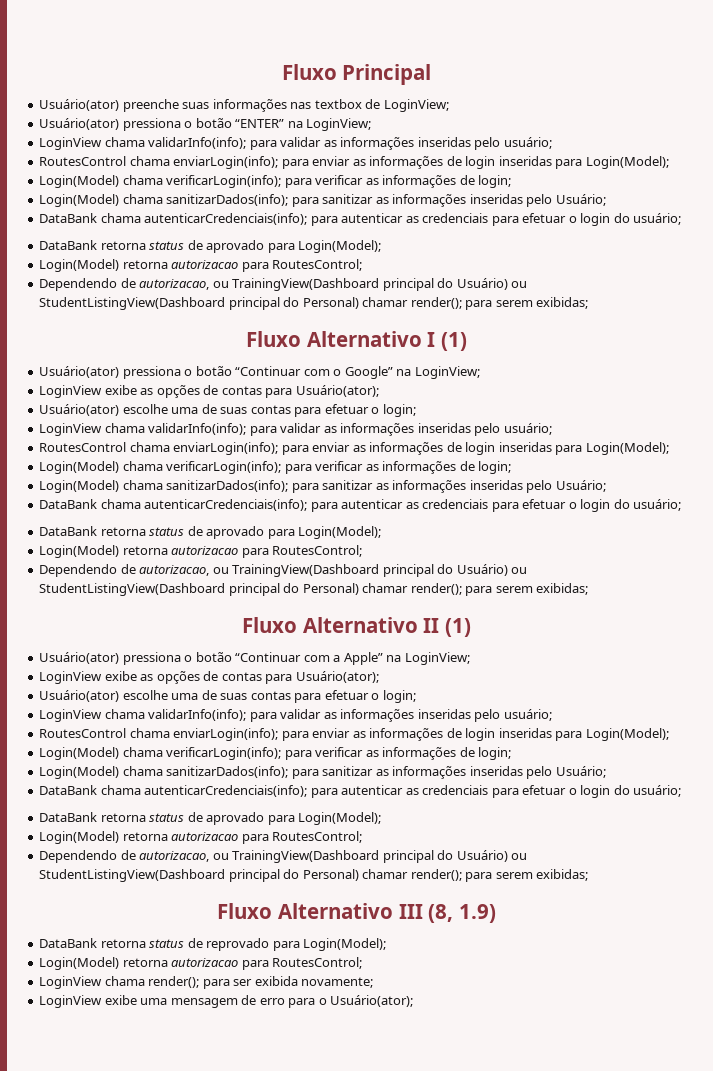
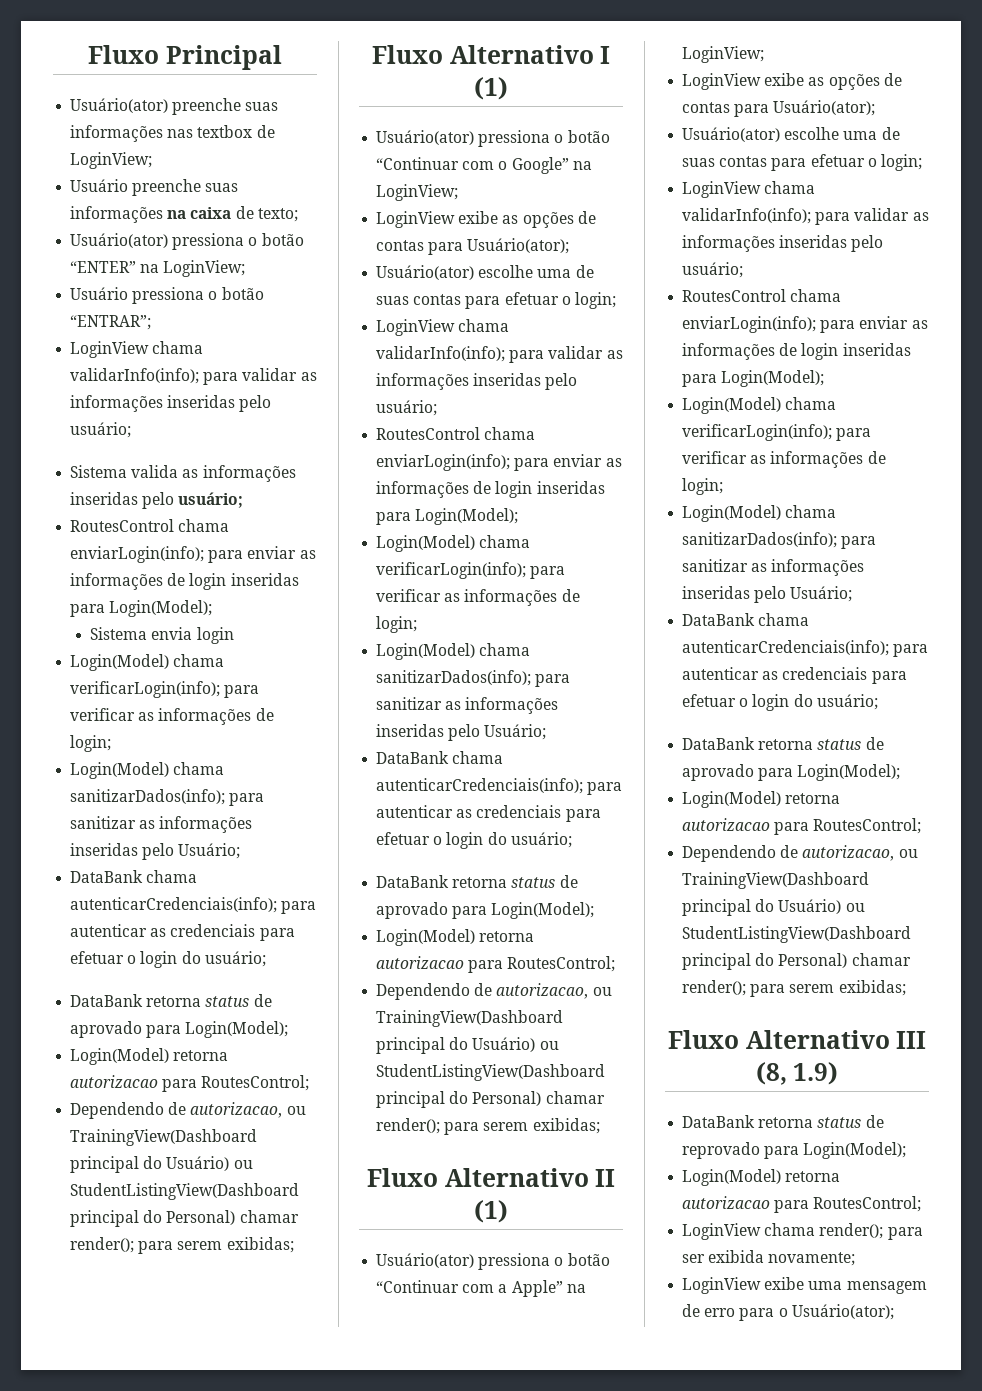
+ Usuário preenche suas informações na caixa de texto;
+ Usuário pressiona o botão “ENTRAR”;
+ Sistema valida as informações inseridas pelo usuário;
+ Sistema envia login

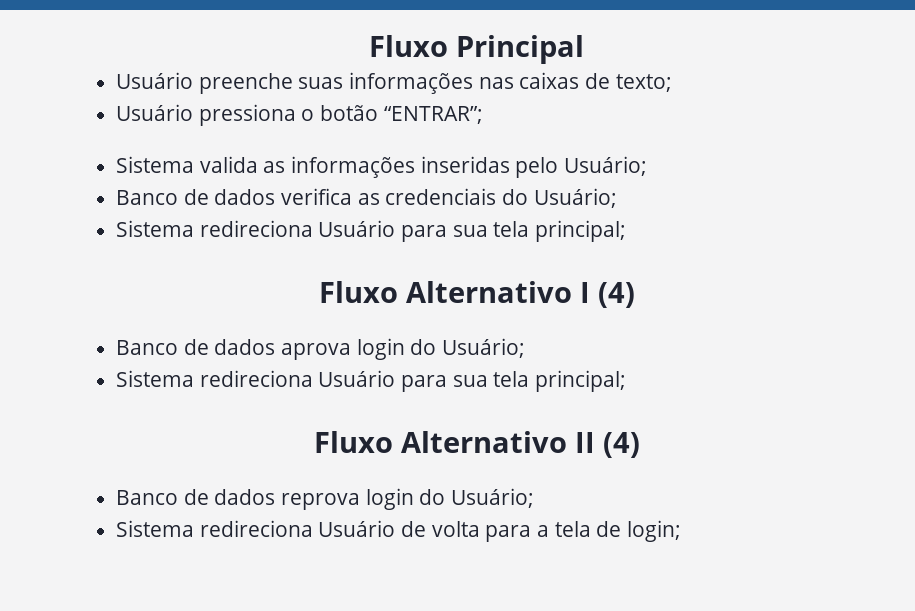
- Usuário(ator) preenche suas informações nas textbox de LoginView;
- Usuário preenche suas informações na caixa de texto;
+ Usuário preenche suas informações nas caixas de texto;
- Usuário(ator) pressiona o botão “ENTER” na LoginView;
  Usuário pressiona o botão “ENTRAR”;
- LoginView chama validarInfo(info); para validar as informações inseridas pelo usuário;
- Sistema valida as informações inseridas pelo usuário;
- RoutesControl chama enviarLogin(info); para enviar as informações de login inseridas para Login(Model);
- Sistema envia login
- Login(Model) chama verificarLogin(info); para verificar as informações de login;
- Login(Model) chama sanitizarDados(info); para sanitizar as informações inseridas pelo Usuário;
- DataBank chama autenticarCredenciais(info); para autenticar as credenciais para efetuar o login do usuário;
- DataBank retorna status de aprovado para Login(Model);
- Login(Model) retorna autorizacao para RoutesControl;
- Dependendo de autorizacao, ou TrainingView(Dashboard principal do Usuário) ou StudentListingView(Dashboard principal do Personal) chamar render(); para serem exibidas;
- Fluxo Alternativo I (1)
- Usuário(ator) pressiona o botão “Continuar com o Google” na LoginView;
- LoginView exibe as opções de contas para Usuário(ator);
- Usuário(ator) escolhe uma de suas contas para efetuar o login;
- LoginView chama validarInfo(info); para validar as informações inseridas pelo usuário;
- RoutesControl chama enviarLogin(info); para enviar as informações de login inseridas para Login(Model);
- Login(Model) chama verificarLogin(info); para verificar as informações de login;
- Login(Model) chama sanitizarDados(info); para sanitizar as informações inseridas pelo Usuário;
- DataBank chama autenticarCredenciais(info); para autenticar as credenciais para efetuar o login do usuário;
- DataBank retorna status de aprovado para Login(Model);
- Login(Model) retorna autorizacao para RoutesControl;
- Dependendo de autorizacao, ou TrainingView(Dashboard principal do Usuário) ou StudentListingView(Dashboard principal do Personal) chamar render(); para serem exibidas;
- Fluxo Alternativo II (1)
- Usuário(ator) pressiona o botão “Continuar com a Apple” na LoginView;
- LoginView exibe as opções de contas para Usuário(ator);
- Usuário(ator) escolhe uma de suas contas para efetuar o login;
- LoginView chama validarInfo(info); para validar as informações inseridas pelo usuário;
- RoutesControl chama enviarLogin(info); para enviar as informações de login inseridas para Login(Model);
- Login(Model) chama verificarLogin(info); para verificar as informações de login;
- Login(Model) chama sanitizarDados(info); para sanitizar as informações inseridas pelo Usuário;
- DataBank chama autenticarCredenciais(info); para autenticar as credenciais para efetuar o login do usuário;
- DataBank retorna status de aprovado para Login(Model);
- Login(Model) retorna autorizacao para RoutesControl;
- Dependendo de autorizacao, ou TrainingView(Dashboard principal do Usuário) ou StudentListingView(Dashboard principal do Personal) chamar render(); para serem exibidas;
- Fluxo Alternativo III (8, 1.9)
- DataBank retorna status de reprovado para Login(Model);
- Login(Model) retorna autorizacao para RoutesControl;
- LoginView chama render(); para ser exibida novamente;
- LoginView exibe uma mensagem de erro para o Usuário(ator);
+ Sistema valida as informações inseridas pelo Usuário;
+ Banco de dados verifica as credenciais do Usuário;
+ Sistema redireciona Usuário para sua tela principal;
+ Fluxo Alternativo I (4)
+ Banco de dados aprova login do Usuário;
+ Sistema redireciona Usuário para sua tela principal;
+ Fluxo Alternativo II (4)
+ Banco de dados reprova login do Usuário;
+ Sistema redireciona Usuário de volta para a tela de login;

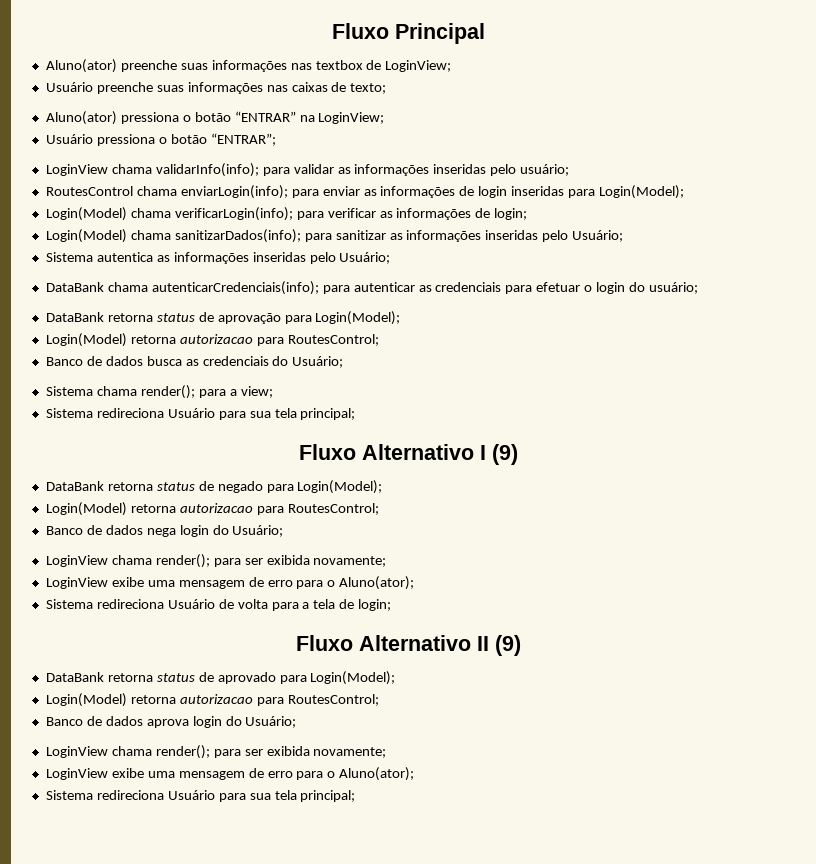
+ Aluno(ator) preenche suas informações nas textbox de LoginView;
+ Aluno(ator) pressiona o botão “ENTRAR” na LoginView;
- Sistema valida as informações inseridas pelo Usuário;
- Banco de dados verifica as credenciais do Usuário;
+ LoginView chama validarInfo(info); para validar as informações inseridas pelo usuário;
+ RoutesControl chama enviarLogin(info); para enviar as informações de login inseridas para Login(Model);
+ Login(Model) chama verificarLogin(info); para verificar as informações de login;
+ Login(Model) chama sanitizarDados(info); para sanitizar as informações inseridas pelo Usuário;
+ Sistema autentica as informações inseridas pelo Usuário;
+ DataBank chama autenticarCredenciais(info); para autenticar as credenciais para efetuar o login do usuário;
+ DataBank retorna status de aprovação para Login(Model);
+ Login(Model) retorna autorizacao para RoutesControl;
+ Banco de dados busca as credenciais do Usuário;
+ Sistema chama render(); para a view;
- Fluxo Alternativo I (4)
- Banco de dados aprova login do Usuário;
- Sistema redireciona Usuário para sua tela principal;
- Fluxo Alternativo II (4)
- Banco de dados reprova login do Usuário;
+ Fluxo Alternativo I (9)
+ DataBank retorna status de negado para Login(Model);
+ Login(Model) retorna autorizacao para RoutesControl;
+ Banco de dados nega login do Usuário;
+ LoginView chama render(); para ser exibida novamente;
+ LoginView exibe uma mensagem de erro para o Aluno(ator);
+ Fluxo Alternativo II (9)
+ DataBank retorna status de aprovado para Login(Model);
+ Login(Model) retorna autorizacao para RoutesControl;
+ Banco de dados aprova login do Usuário;
+ LoginView chama render(); para ser exibida novamente;
+ LoginView exibe uma mensagem de erro para o Aluno(ator);
+ Sistema redireciona Usuário para sua tela principal;

